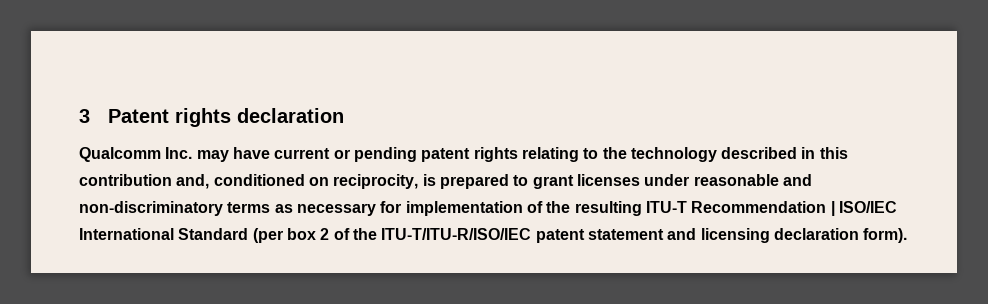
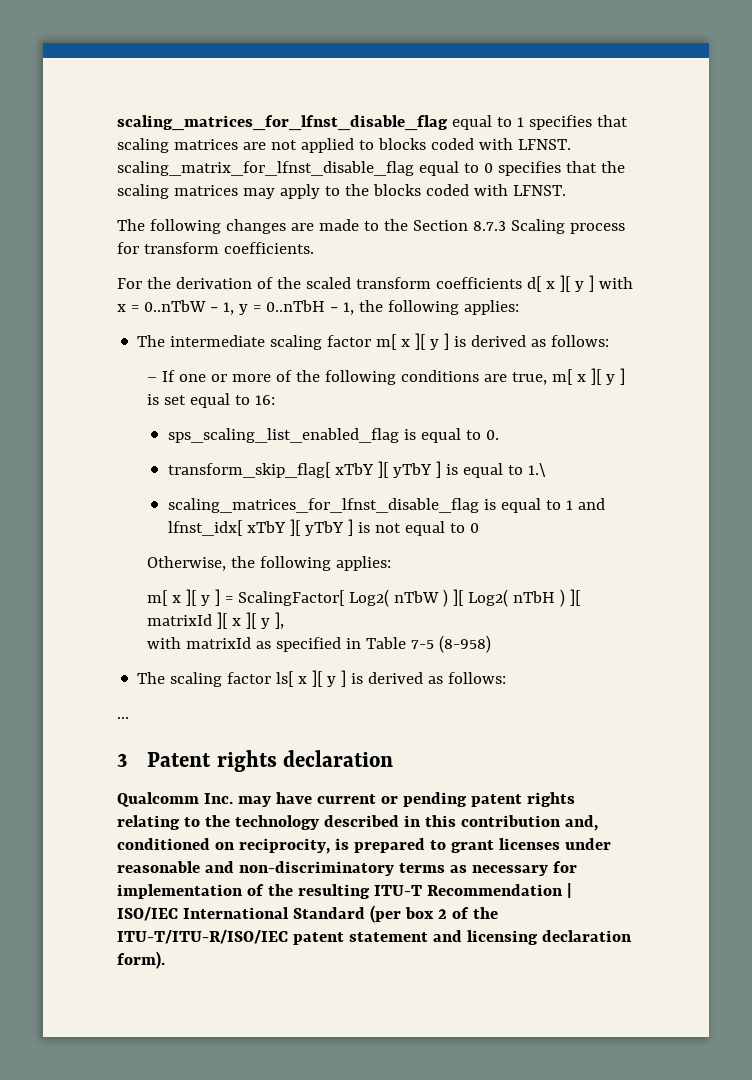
+ scaling_matrices_for_lfnst_disable_flag equal to 1 specifies that scaling matrices are not applied to blocks coded with LFNST. scaling_matrix_for_lfnst_disable_flag equal to 0 specifies that the scaling matrices may apply to the blocks coded with LFNST.
+ The following changes are made to the Section 8.7.3 Scaling process for transform coefficients.
+ For the derivation of the scaled transform coefficients d[ x ][ y ] with x = 0..nTbW − 1, y = 0..nTbH − 1, the following applies:
+ The intermediate scaling factor m[ x ][ y ] is derived as follows:
+ – If one or more of the following conditions are true, m[ x ][ y ] is set equal to 16:
+ sps_scaling_list_enabled_flag is equal to 0.
+ transform_skip_flag[ xTbY ][ yTbY ] is equal to 1.\
+ scaling_matrices_for_lfnst_disable_flag is equal to 1 and lfnst_idx[ xTbY ][ yTbY ] is not equal to 0
+ Otherwise, the following applies:
+ m[ x ][ y ] = ScalingFactor[ Log2( nTbW ) ][ Log2( nTbH ) ][ matrixId ][ x ][ y ],
+ with matrixId as specified in Table 7-5 (8-958)
+ The scaling factor ls[ x ][ y ] is derived as follows:
+ …

